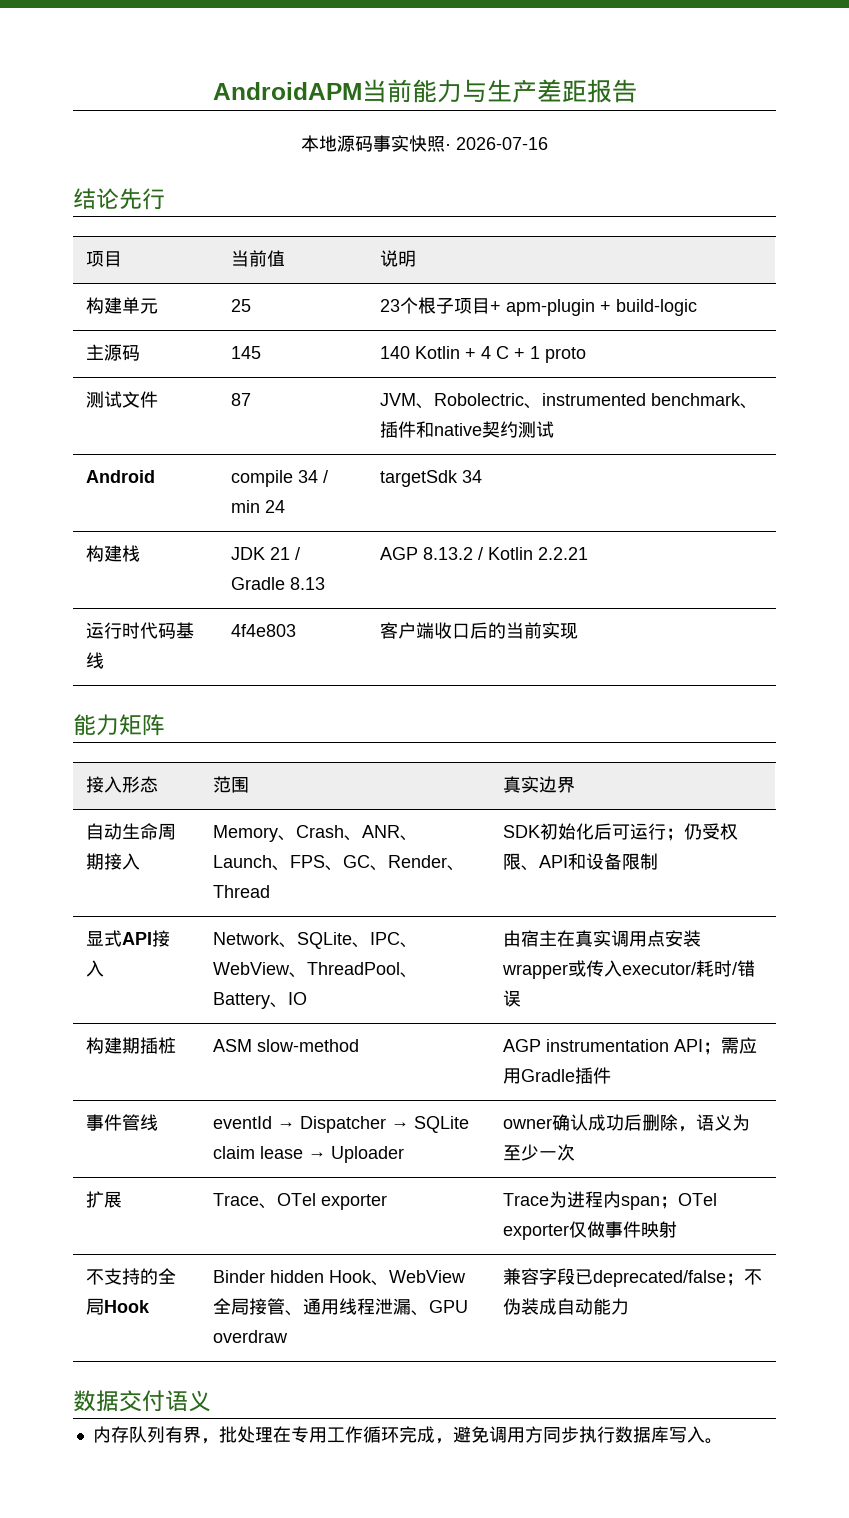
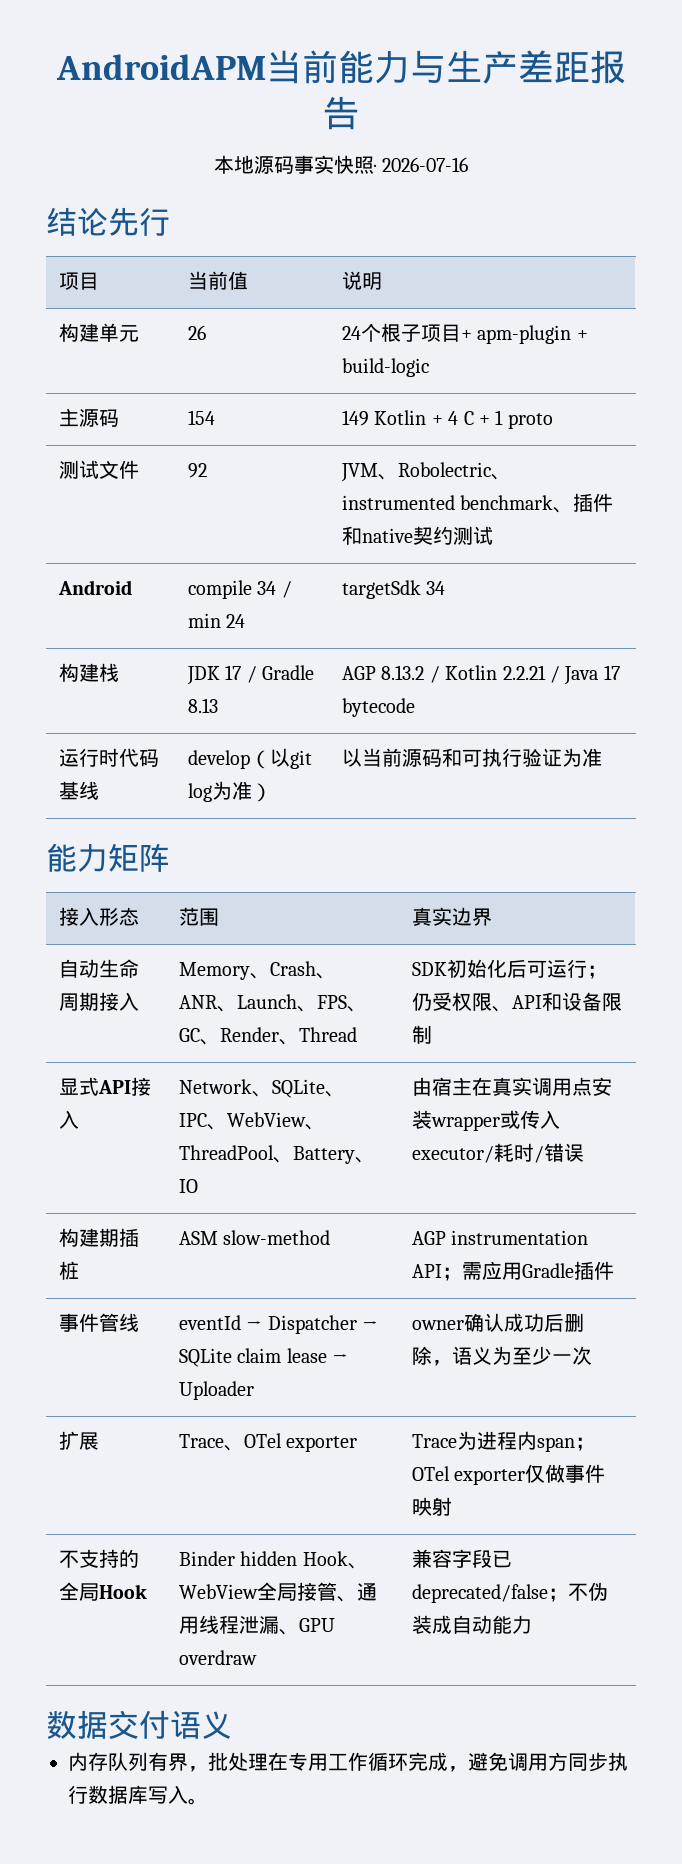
- 构建单元 | 25 | 23个根子项目+ apm-plugin + build-logic
+ 构建单元 | 26 | 24个根子项目+ apm-plugin + build-logic
- 主源码 | 145 | 140 Kotlin + 4 C + 1 proto
+ 主源码 | 154 | 149 Kotlin + 4 C + 1 proto
- 测试文件 | 87 | JVM、Robolectric、instrumented benchmark、插件和native契约测试
+ 测试文件 | 92 | JVM、Robolectric、instrumented benchmark、插件和native契约测试
- 构建栈 | JDK 21 / Gradle 8.13 | AGP 8.13.2 / Kotlin 2.2.21
+ 构建栈 | JDK 17 / Gradle 8.13 | AGP 8.13.2 / Kotlin 2.2.21 / Java 17 bytecode
- 运行时代码基线 | 4f4e803 | 客户端收口后的当前实现
+ 运行时代码基线 | develop（以git log为准） | 以当前源码和可执行验证为准

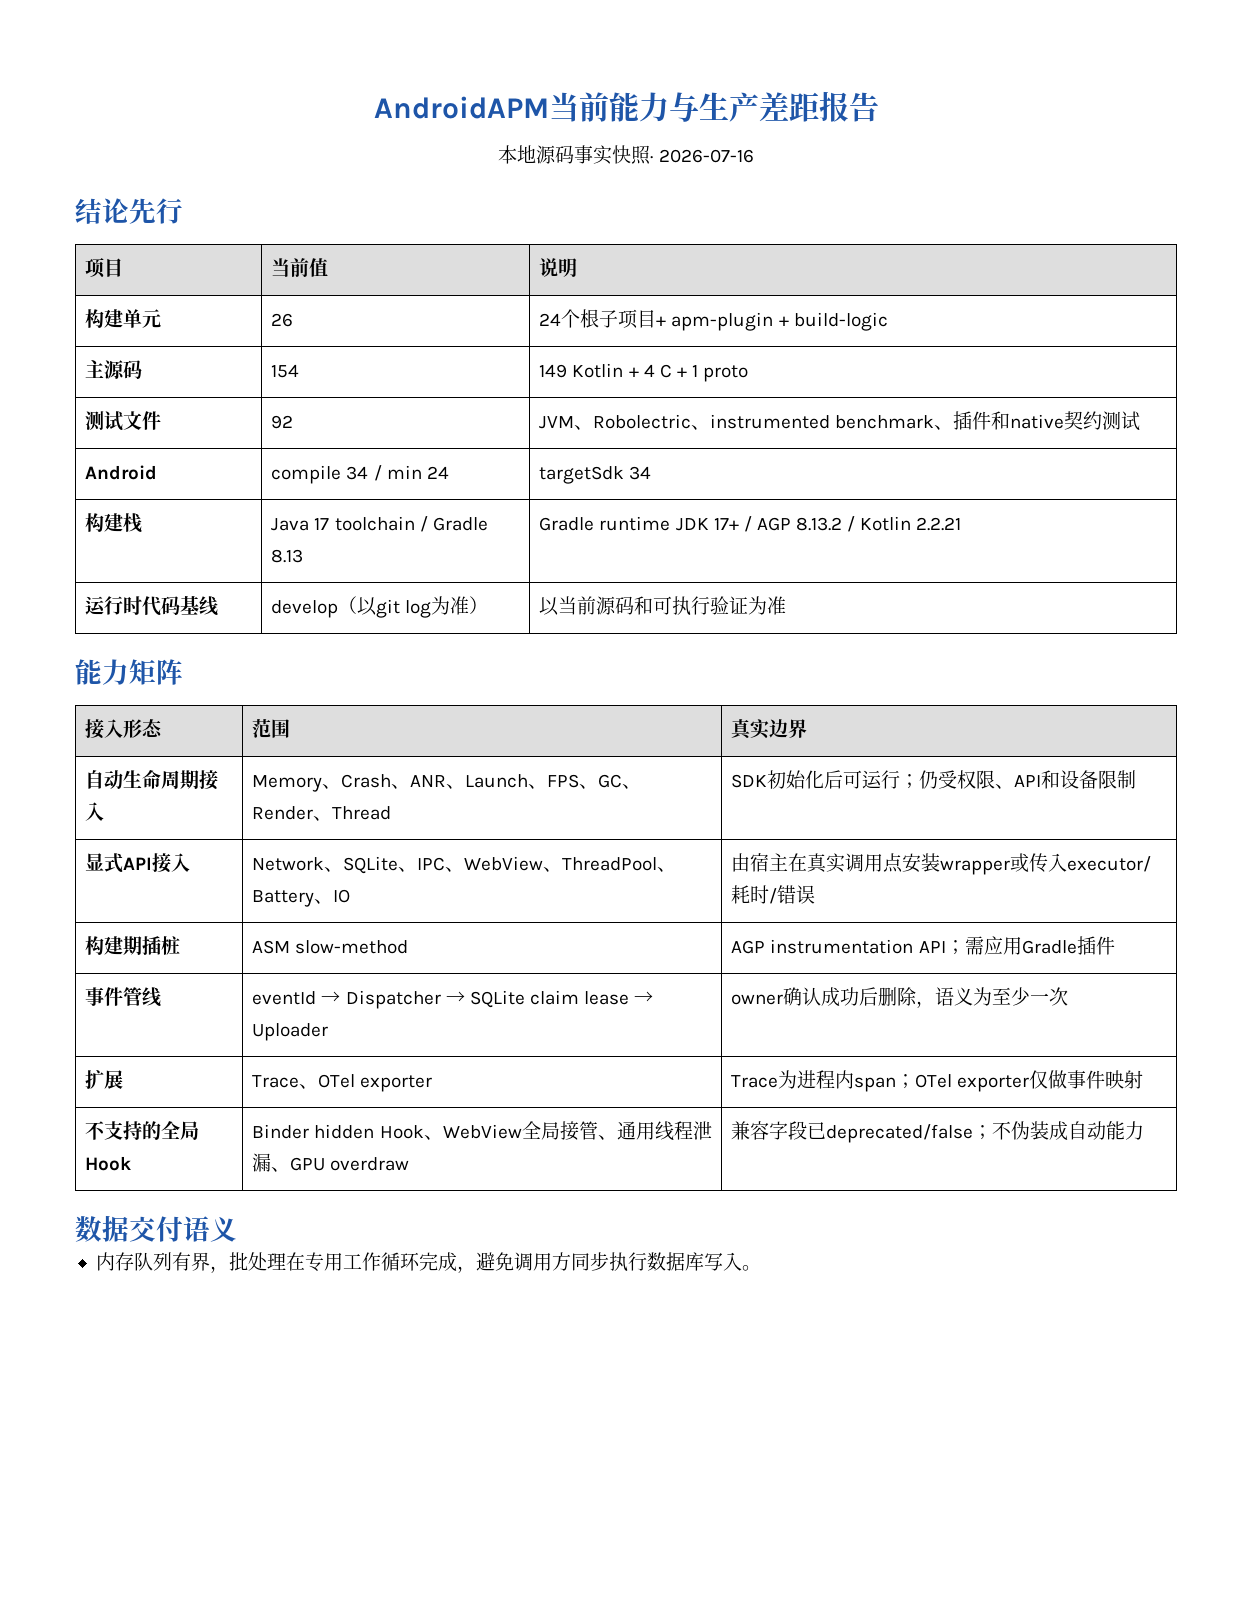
- 构建栈 | JDK 17 / Gradle 8.13 | AGP 8.13.2 / Kotlin 2.2.21 / Java 17 bytecode
+ 构建栈 | Java 17 toolchain / Gradle 8.13 | Gradle runtime JDK 17+ / AGP 8.13.2 / Kotlin 2.2.21

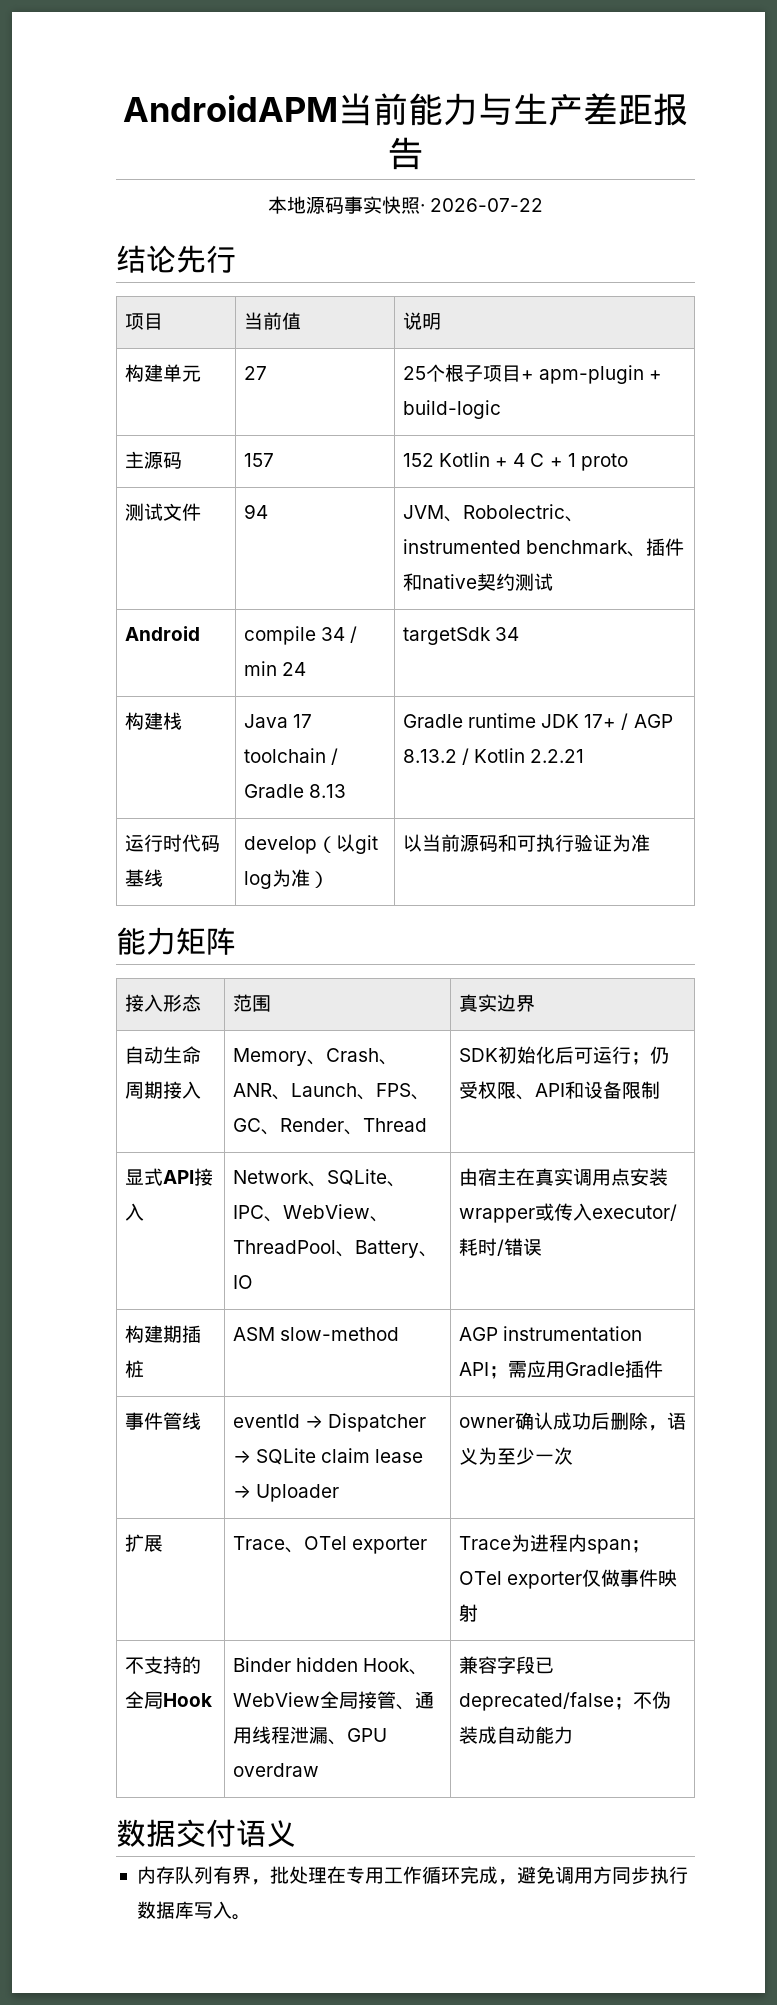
- 本地源码事实快照· 2026-07-16
+ 本地源码事实快照· 2026-07-22
- 构建单元 | 26 | 24个根子项目+ apm-plugin + build-logic
+ 构建单元 | 27 | 25个根子项目+ apm-plugin + build-logic
- 主源码 | 154 | 149 Kotlin + 4 C + 1 proto
+ 主源码 | 157 | 152 Kotlin + 4 C + 1 proto
- 测试文件 | 92 | JVM、Robolectric、instrumented benchmark、插件和native契约测试
+ 测试文件 | 94 | JVM、Robolectric、instrumented benchmark、插件和native契约测试

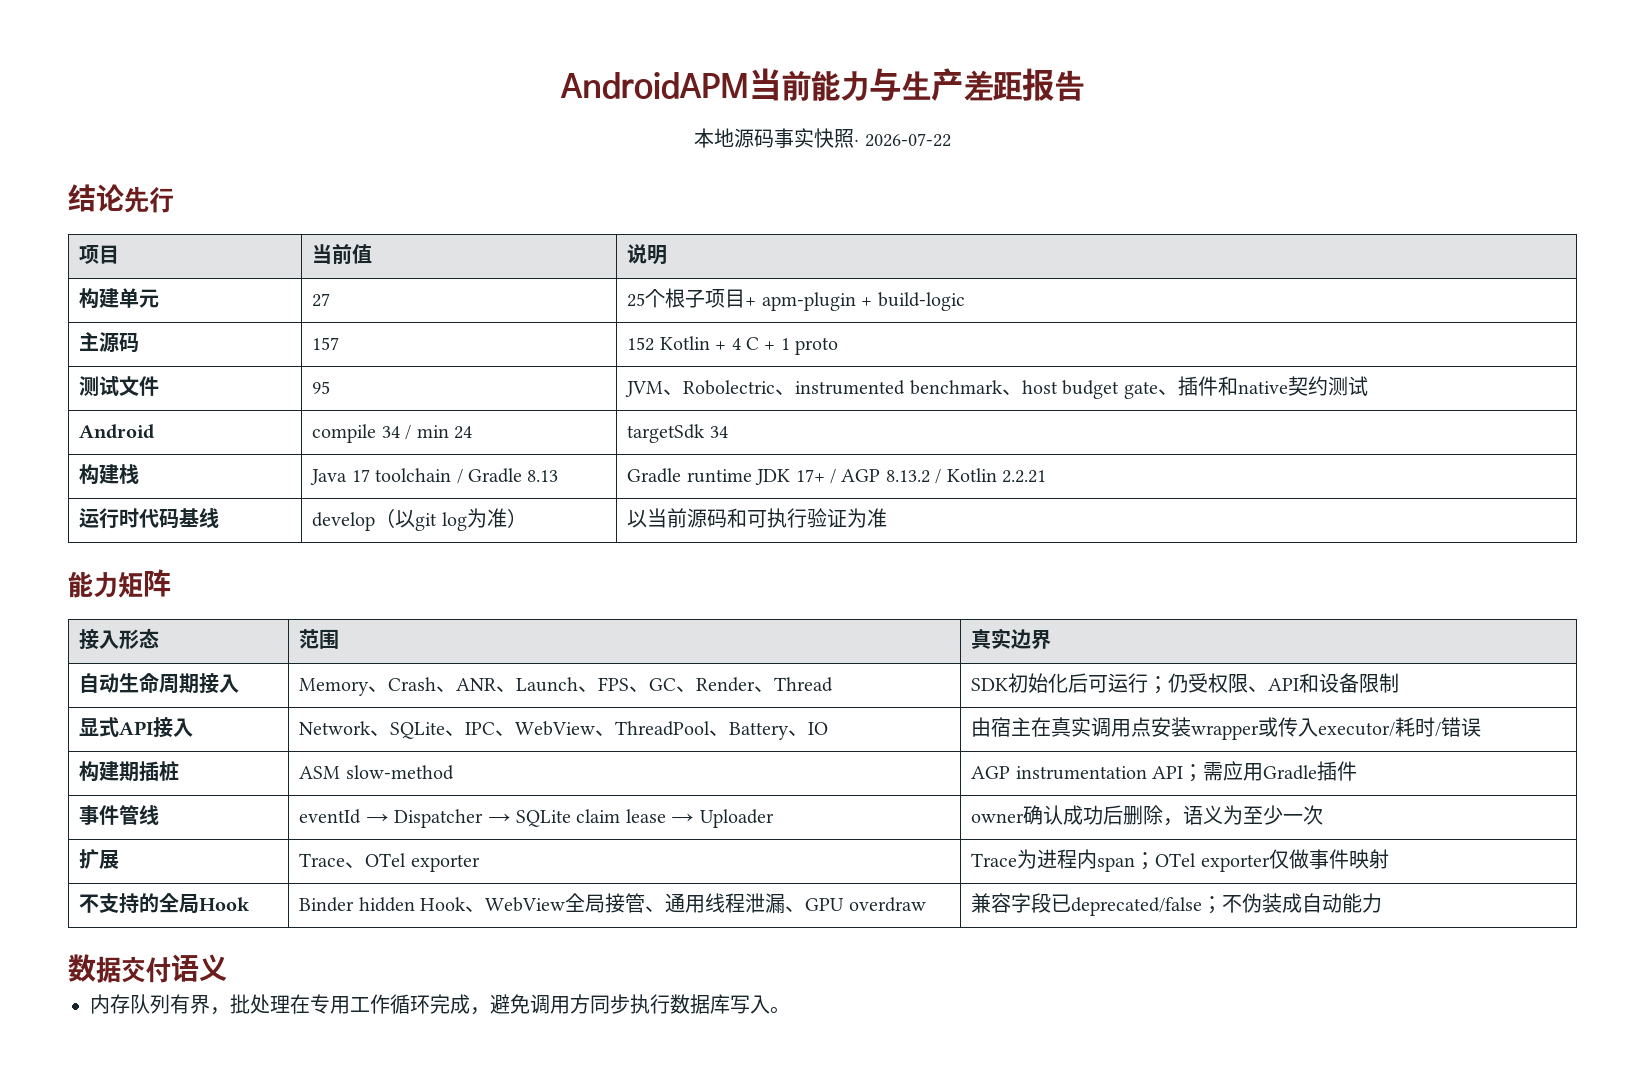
- 测试文件 | 94 | JVM、Robolectric、instrumented benchmark、插件和native契约测试
+ 测试文件 | 95 | JVM、Robolectric、instrumented benchmark、host budget gate、插件和native契约测试

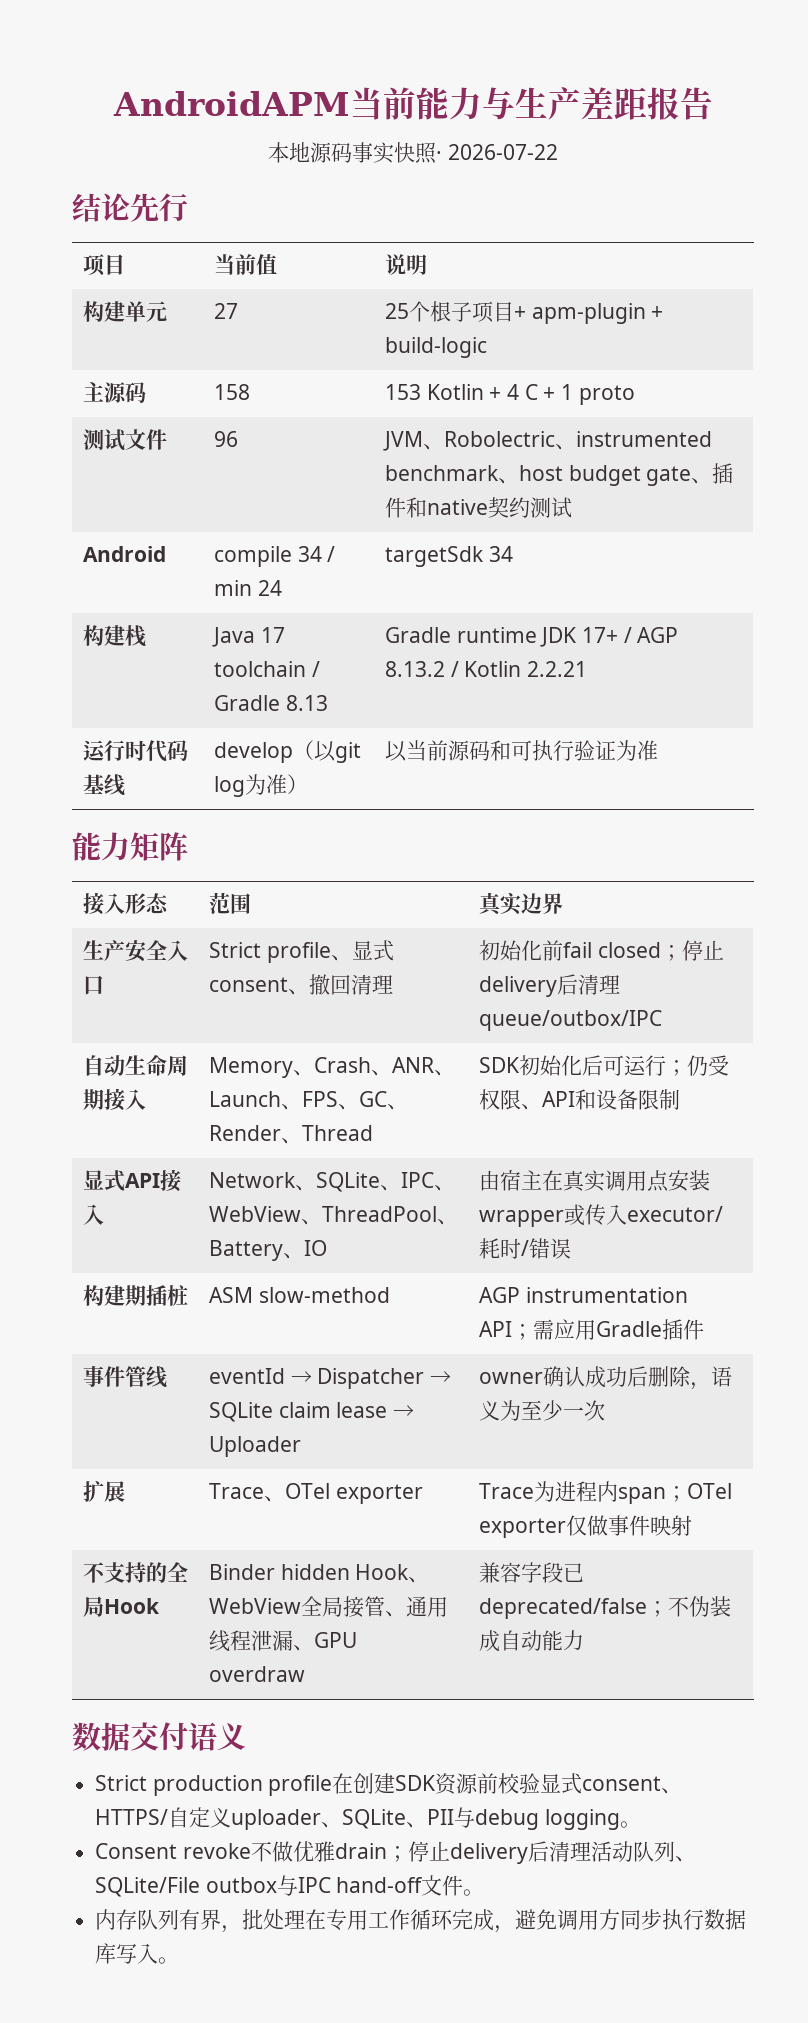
- 主源码 | 157 | 152 Kotlin + 4 C + 1 proto
+ 主源码 | 158 | 153 Kotlin + 4 C + 1 proto
- 测试文件 | 95 | JVM、Robolectric、instrumented benchmark、host budget gate、插件和native契约测试
+ 测试文件 | 96 | JVM、Robolectric、instrumented benchmark、host budget gate、插件和native契约测试
+ 生产安全入口 | Strict profile、显式consent、撤回清理 | 初始化前fail closed；停止delivery后清理queue/outbox/IPC
+ Strict production profile在创建SDK资源前校验显式consent、HTTPS/自定义uploader、SQLite、PII与debug logging。
+ Consent revoke不做优雅drain；停止delivery后清理活动队列、SQLite/File outbox与IPC hand-off文件。

